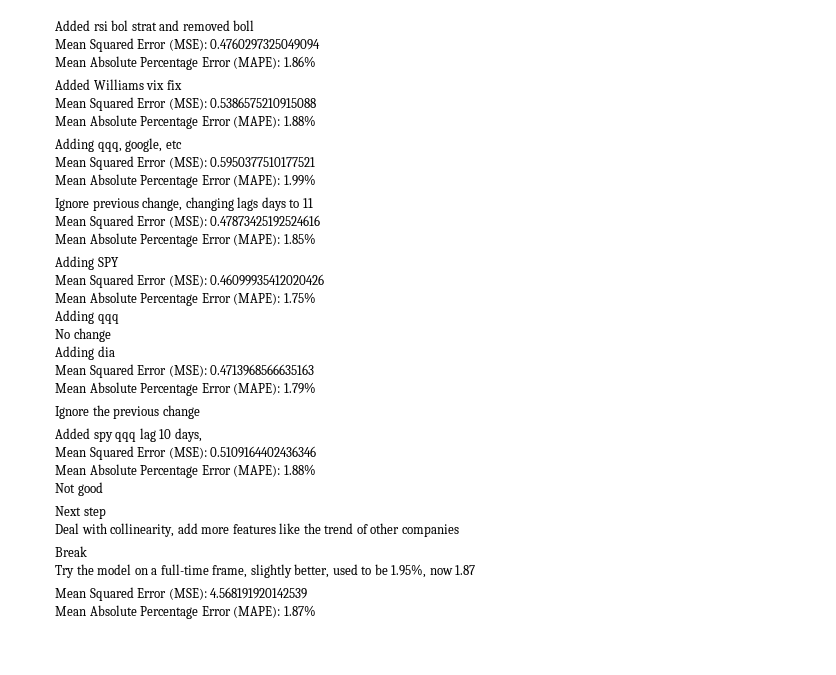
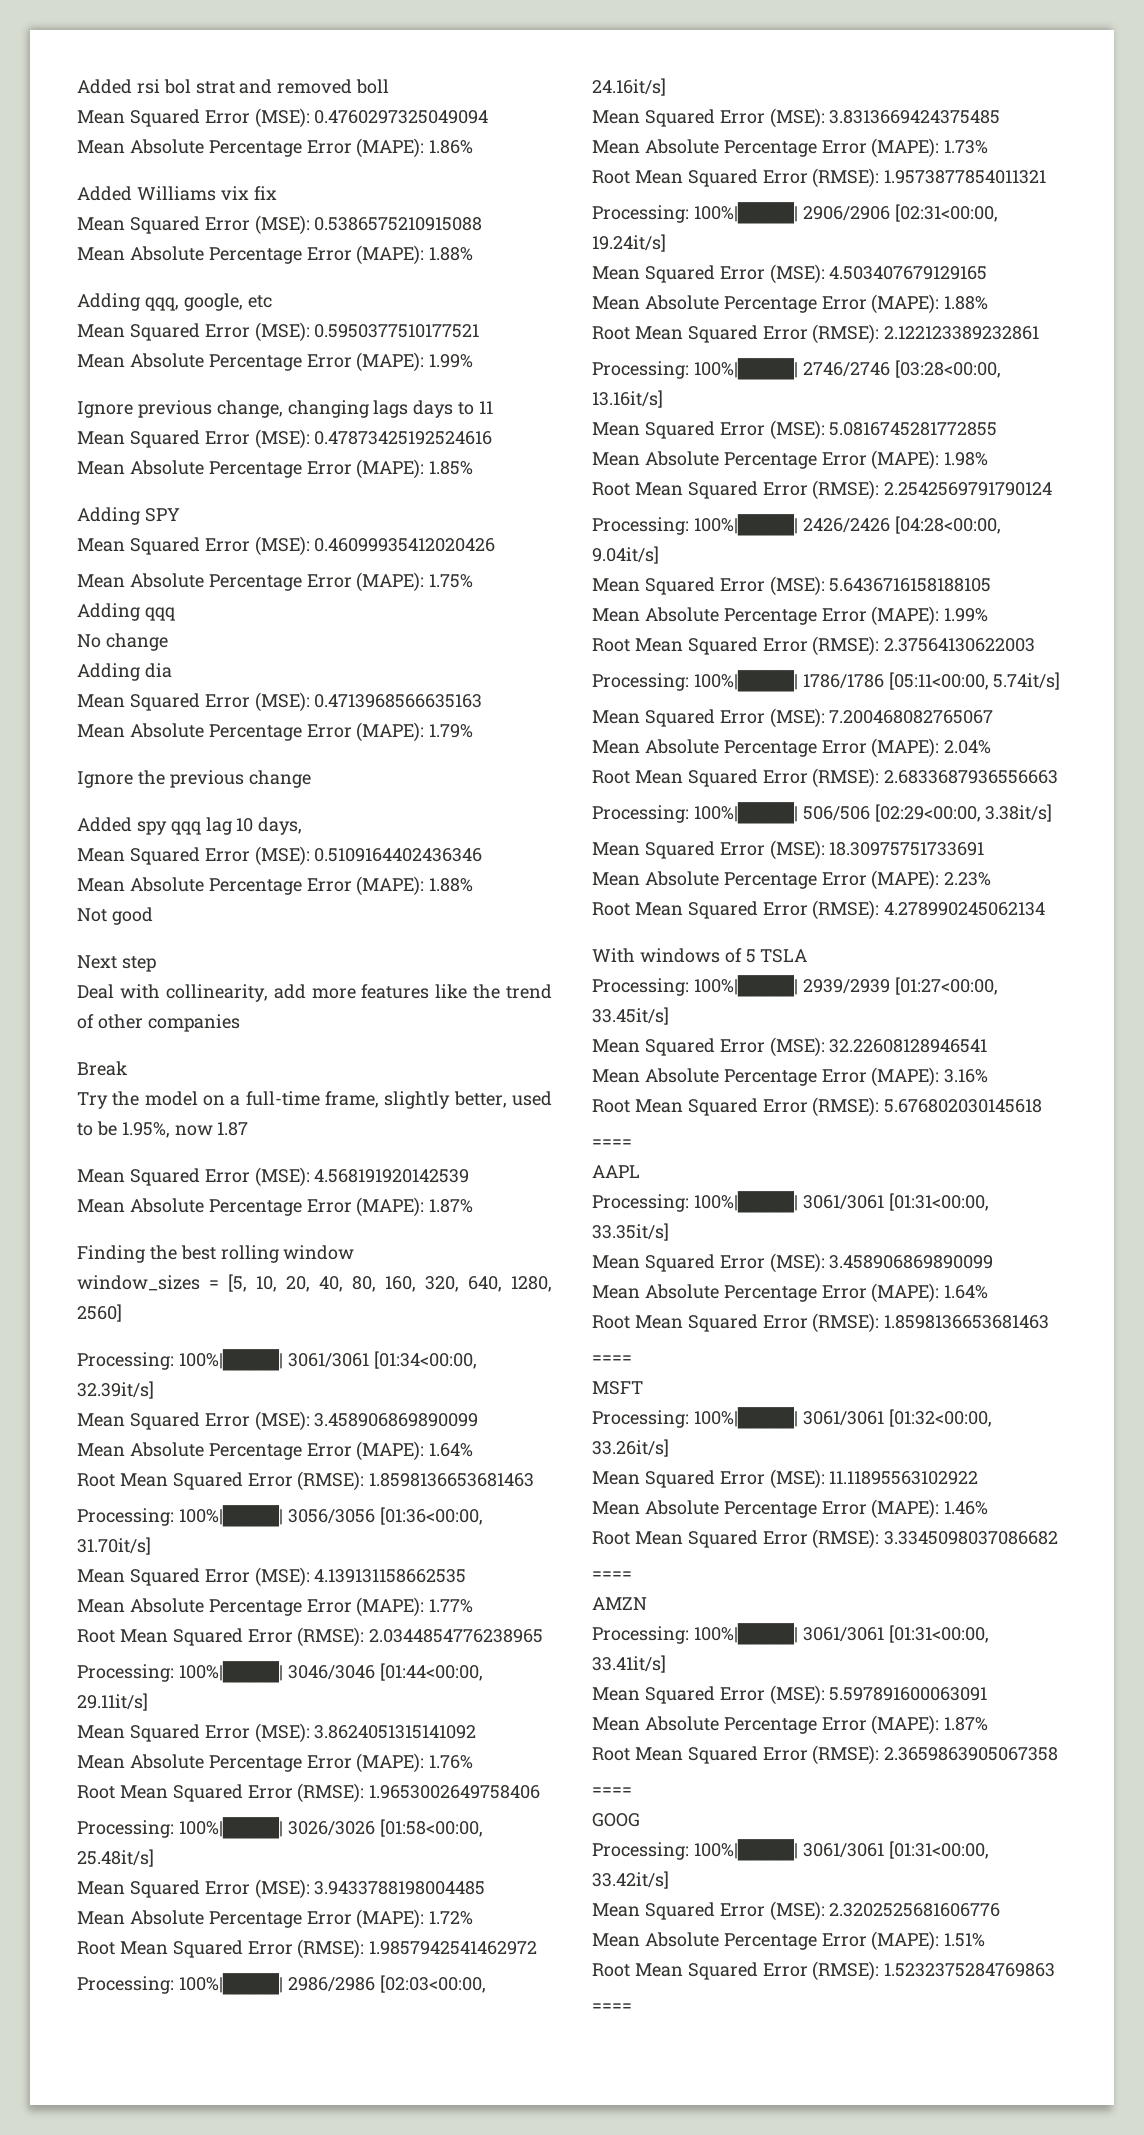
+ Finding the best rolling window
+ window_sizes = [5, 10, 20, 40, 80, 160, 320, 640, 1280, 2560]
+ Processing: 100%|████| 3061/3061 [01:34<00:00, 32.39it/s]
+ Mean Squared Error (MSE): 3.458906869890099
+ Mean Absolute Percentage Error (MAPE): 1.64%
+ Root Mean Squared Error (RMSE): 1.8598136653681463
+ Processing: 100%|████| 3056/3056 [01:36<00:00, 31.70it/s]
+ Mean Squared Error (MSE): 4.139131158662535
+ Mean Absolute Percentage Error (MAPE): 1.77%
+ Root Mean Squared Error (RMSE): 2.0344854776238965
+ Processing: 100%|████| 3046/3046 [01:44<00:00, 29.11it/s]
+ Mean Squared Error (MSE): 3.8624051315141092
+ Mean Absolute Percentage Error (MAPE): 1.76%
+ Root Mean Squared Error (RMSE): 1.9653002649758406
+ Processing: 100%|████| 3026/3026 [01:58<00:00, 25.48it/s]
+ Mean Squared Error (MSE): 3.9433788198004485
+ Mean Absolute Percentage Error (MAPE): 1.72%
+ Root Mean Squared Error (RMSE): 1.9857942541462972
+ Processing: 100%|████| 2986/2986 [02:03<00:00, 24.16it/s]
+ Mean Squared Error (MSE): 3.8313669424375485
+ Mean Absolute Percentage Error (MAPE): 1.73%
+ Root Mean Squared Error (RMSE): 1.9573877854011321
+ Processing: 100%|████| 2906/2906 [02:31<00:00, 19.24it/s]
+ Mean Squared Error (MSE): 4.503407679129165
+ Mean Absolute Percentage Error (MAPE): 1.88%
+ Root Mean Squared Error (RMSE): 2.122123389232861
+ Processing: 100%|████| 2746/2746 [03:28<00:00, 13.16it/s]
+ Mean Squared Error (MSE): 5.0816745281772855
+ Mean Absolute Percentage Error (MAPE): 1.98%
+ Root Mean Squared Error (RMSE): 2.2542569791790124
+ Processing: 100%|████| 2426/2426 [04:28<00:00, 9.04it/s]
+ Mean Squared Error (MSE): 5.6436716158188105
+ Mean Absolute Percentage Error (MAPE): 1.99%
+ Root Mean Squared Error (RMSE): 2.37564130622003
+ Processing: 100%|████| 1786/1786 [05:11<00:00, 5.74it/s]
+ Mean Squared Error (MSE): 7.200468082765067
+ Mean Absolute Percentage Error (MAPE): 2.04%
+ Root Mean Squared Error (RMSE): 2.6833687936556663
+ Processing: 100%|████| 506/506 [02:29<00:00, 3.38it/s]
+ Mean Squared Error (MSE): 18.30975751733691
+ Mean Absolute Percentage Error (MAPE): 2.23%
+ Root Mean Squared Error (RMSE): 4.278990245062134
+ With windows of 5 TSLA
+ Processing: 100%|████| 2939/2939 [01:27<00:00, 33.45it/s]
+ Mean Squared Error (MSE): 32.22608128946541
+ Mean Absolute Percentage Error (MAPE): 3.16%
+ Root Mean Squared Error (RMSE): 5.676802030145618
+ ====
+ AAPL
+ Processing: 100%|████| 3061/3061 [01:31<00:00, 33.35it/s]
+ Mean Squared Error (MSE): 3.458906869890099
+ Mean Absolute Percentage Error (MAPE): 1.64%
+ Root Mean Squared Error (RMSE): 1.8598136653681463
+ ====
+ MSFT
+ Processing: 100%|████| 3061/3061 [01:32<00:00, 33.26it/s]
+ Mean Squared Error (MSE): 11.11895563102922
+ Mean Absolute Percentage Error (MAPE): 1.46%
+ Root Mean Squared Error (RMSE): 3.3345098037086682
+ ====
+ AMZN
+ Processing: 100%|████| 3061/3061 [01:31<00:00, 33.41it/s]
+ Mean Squared Error (MSE): 5.597891600063091
+ Mean Absolute Percentage Error (MAPE): 1.87%
+ Root Mean Squared Error (RMSE): 2.3659863905067358
+ ====
+ GOOG
+ Processing: 100%|████| 3061/3061 [01:31<00:00, 33.42it/s]
+ Mean Squared Error (MSE): 2.3202525681606776
+ Mean Absolute Percentage Error (MAPE): 1.51%
+ Root Mean Squared Error (RMSE): 1.5232375284769863
+ ====

